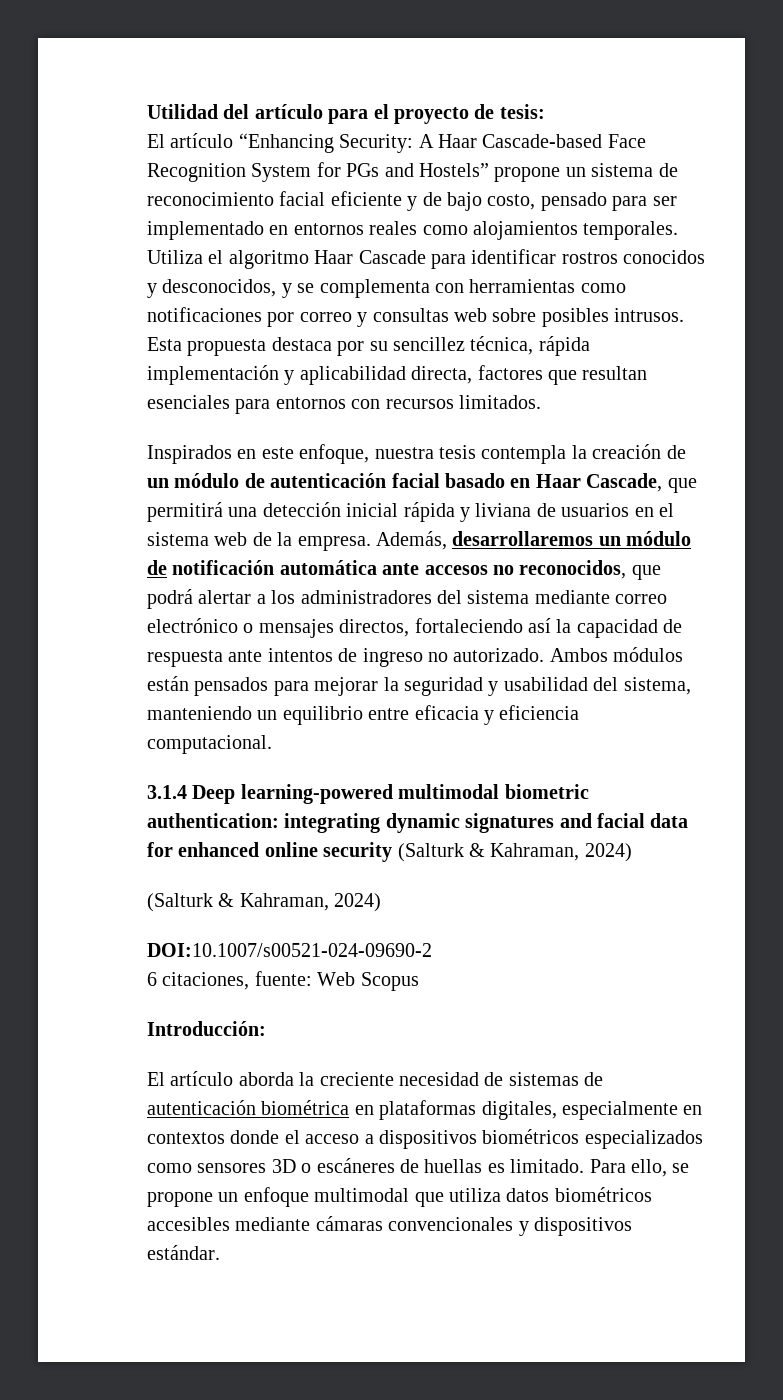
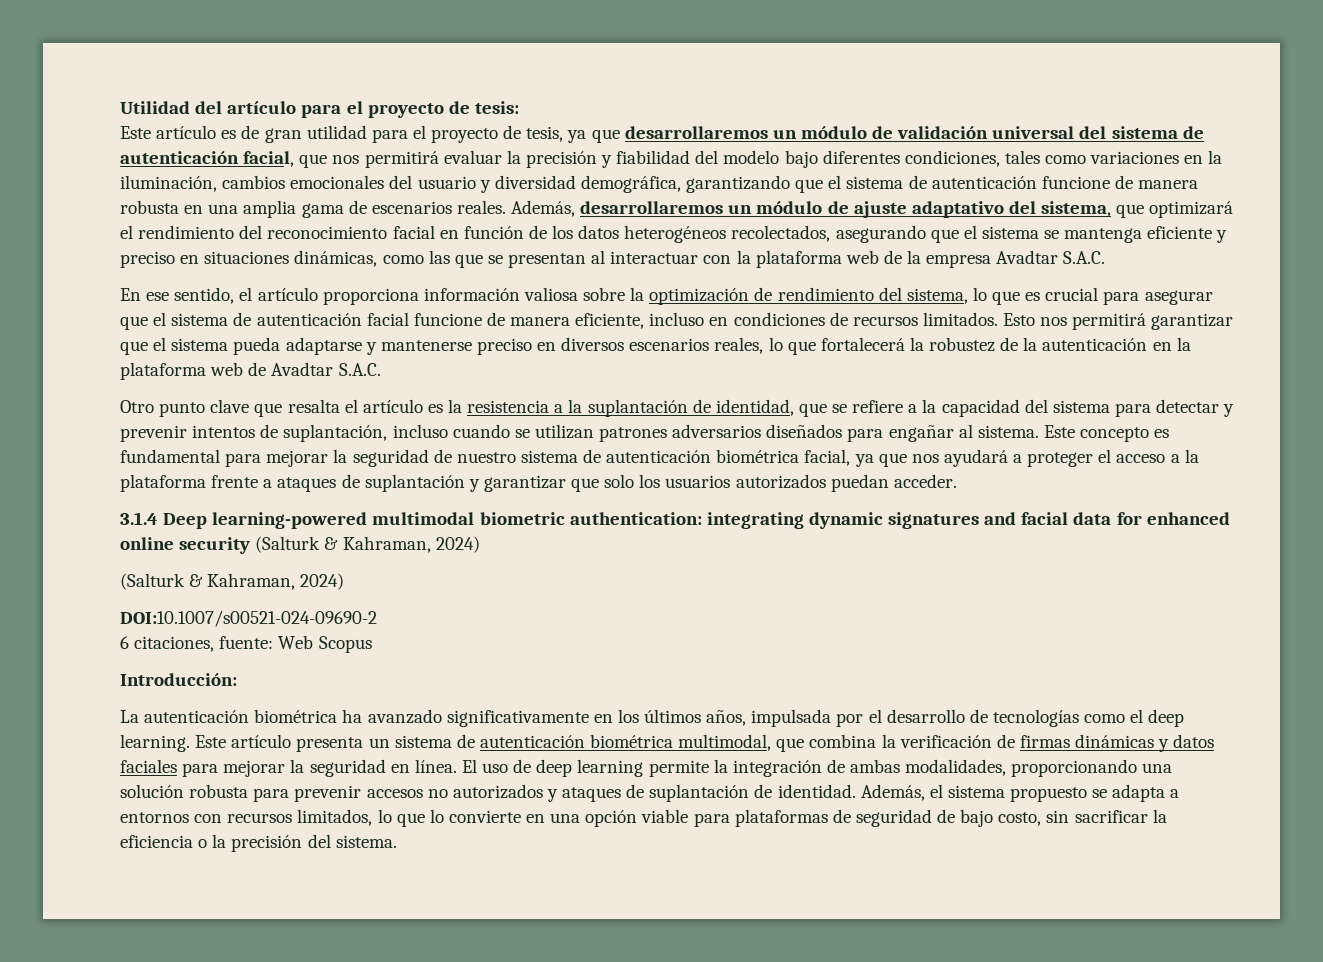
- El artículo “Enhancing Security: A Haar Cascade-based Face Recognition System for PGs and Hostels” propone un sistema de reconocimiento facial eficiente y de bajo costo, pensado para ser implementado en entornos reales como alojamientos temporales. Utiliza el algoritmo Haar Cascade para identificar rostros conocidos y desconocidos, y se complementa con herramientas como notificaciones por correo y consultas web sobre posibles intrusos. Esta propuesta destaca por su sencillez técnica, rápida implementación y aplicabilidad directa, factores que resultan esenciales para entornos con recursos limitados.
- Inspirados en este enfoque, nuestra tesis contempla la creación de un módulo de autenticación facial basado en Haar Cascade, que permitirá una detección inicial rápida y liviana de usuarios en el sistema web de la empresa.
+ Este artículo es de gran utilidad para el proyecto de tesis, ya que desarrollaremos un módulo de validación universal del sistema de autenticación facial, que nos permitirá evaluar la precisión y fiabilidad del modelo bajo diferentes condiciones, tales como variaciones en la iluminación, cambios emocionales del usuario y diversidad demográfica, garantizando que el sistema de autenticación funcione de manera robusta en una amplia gama de escenarios reales.
- Además, desarrollaremos un módulo de notificación automática ante accesos no reconocidos, que podrá alertar a los administradores del sistema mediante correo electrónico o mensajes directos, fortaleciendo así la capacidad de respuesta ante intentos de ingreso no autorizado. Ambos módulos están pensados para mejorar la seguridad y usabilidad del sistema, manteniendo un equilibrio entre eficacia y eficiencia computacional.
+ Además, desarrollaremos un módulo de ajuste adaptativo del sistema, que optimizará el rendimiento del reconocimiento facial en función de los datos heterogéneos recolectados, asegurando que el sistema se mantenga eficiente y preciso en situaciones dinámicas, como las que se presentan al interactuar con la plataforma web de la empresa Avadtar S.A.C.
+ En ese sentido, el artículo proporciona información valiosa sobre la optimización de rendimiento del sistema, lo que es crucial para asegurar que el sistema de autenticación facial funcione de manera eficiente, incluso en condiciones de recursos limitados. Esto nos permitirá garantizar que el sistema pueda adaptarse y mantenerse preciso en diversos escenarios reales, lo que fortalecerá la robustez de la autenticación en la plataforma web de Avadtar S.A.C.
+ Otro punto clave que resalta el artículo es la resistencia a la suplantación de identidad, que se refiere a la capacidad del sistema para detectar y prevenir intentos de suplantación, incluso cuando se utilizan patrones adversarios diseñados para engañar al sistema. Este concepto es fundamental para mejorar la seguridad de nuestro sistema de autenticación biométrica facial, ya que nos ayudará a proteger el acceso a la plataforma frente a ataques de suplantación y garantizar que solo los usuarios autorizados puedan acceder.
- El artículo aborda la creciente necesidad de sistemas de autenticación biométrica en plataformas digitales, especialmente en contextos donde el acceso a dispositivos biométricos especializados como sensores 3D o escáneres de huellas es limitado. Para ello, se propone un enfoque multimodal que utiliza datos biométricos accesibles mediante cámaras convencionales y dispositivos estándar.
+ La autenticación biométrica ha avanzado significativamente en los últimos años, impulsada por el desarrollo de tecnologías como el deep learning. Este artículo presenta un sistema de autenticación biométrica multimodal, que combina la verificación de firmas dinámicas y datos faciales para mejorar la seguridad en línea. El uso de deep learning permite la integración de ambas modalidades, proporcionando una solución robusta para prevenir accesos no autorizados y ataques de suplantación de identidad. Además, el sistema propuesto se adapta a entornos con recursos limitados, lo que lo convierte en una opción viable para plataformas de seguridad de bajo costo, sin sacrificar la eficiencia o la precisión del sistema.

